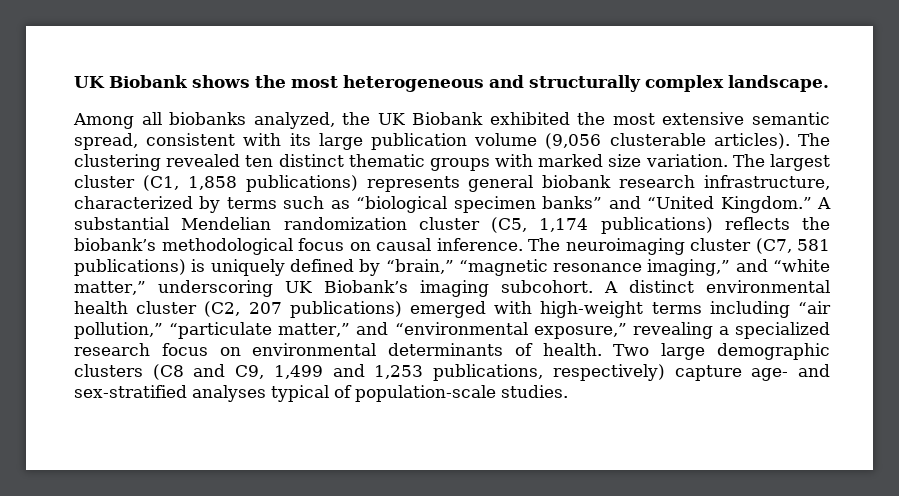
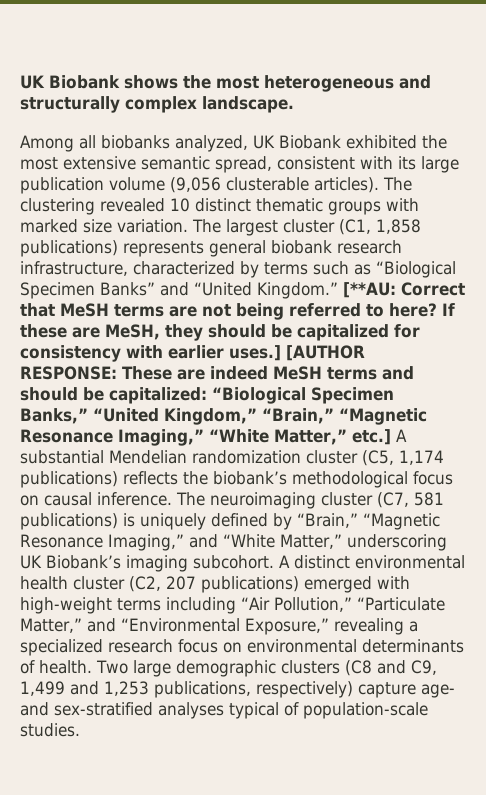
- Among all biobanks analyzed, the UK Biobank exhibited the most extensive semantic spread, consistent with its large publication volume (9,056 clusterable articles).
+ Among all biobanks analyzed, UK Biobank exhibited the most extensive semantic spread, consistent with its large publication volume (9,056 clusterable articles).
- The clustering revealed ten distinct thematic groups with marked size variation.
+ The clustering revealed 10 distinct thematic groups with marked size variation.
- The largest cluster (C1, 1,858 publications) represents general biobank research infrastructure, characterized by terms such as “biological specimen banks” and “United Kingdom.” A substantial Mendelian randomization cluster (C5, 1,174 publications) reflects the biobank’s methodological focus on causal inference.
+ The largest cluster (C1, 1,858 publications) represents general biobank research infrastructure, characterized by terms such as “Biological Specimen Banks” and “United Kingdom.” [**AU: Correct that MeSH terms are not being referred to here? If these are MeSH, they should be capitalized for consistency with earlier uses.] [AUTHOR RESPONSE: These are indeed MeSH terms and should be capitalized: “Biological Specimen Banks,” “United Kingdom,” “Brain,” “Magnetic Resonance Imaging,” “White Matter,” etc.] A substantial Mendelian randomization cluster (C5, 1,174 publications) reflects the biobank’s methodological focus on causal inference.
- The neuroimaging cluster (C7, 581 publications) is uniquely defined by “brain,” “magnetic resonance imaging,” and “white matter,” underscoring UK Biobank’s imaging subcohort.
+ The neuroimaging cluster (C7, 581 publications) is uniquely defined by “Brain,” “Magnetic Resonance Imaging,” and “White Matter,” underscoring UK Biobank’s imaging subcohort.
- A distinct environmental health cluster (C2, 207 publications) emerged with high-weight terms including “air pollution,” “particulate matter,” and “environmental exposure,” revealing a specialized research focus on environmental determinants of health.
+ A distinct environmental health cluster (C2, 207 publications) emerged with high-weight terms including “Air Pollution,” “Particulate Matter,” and “Environmental Exposure,” revealing a specialized research focus on environmental determinants of health.

